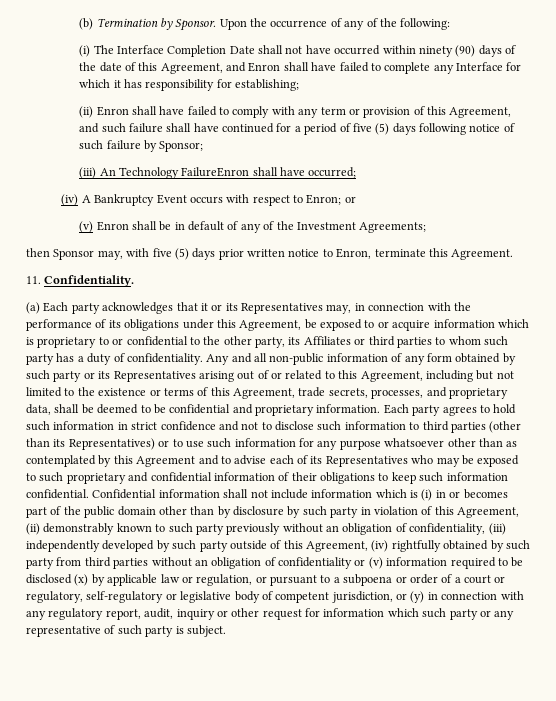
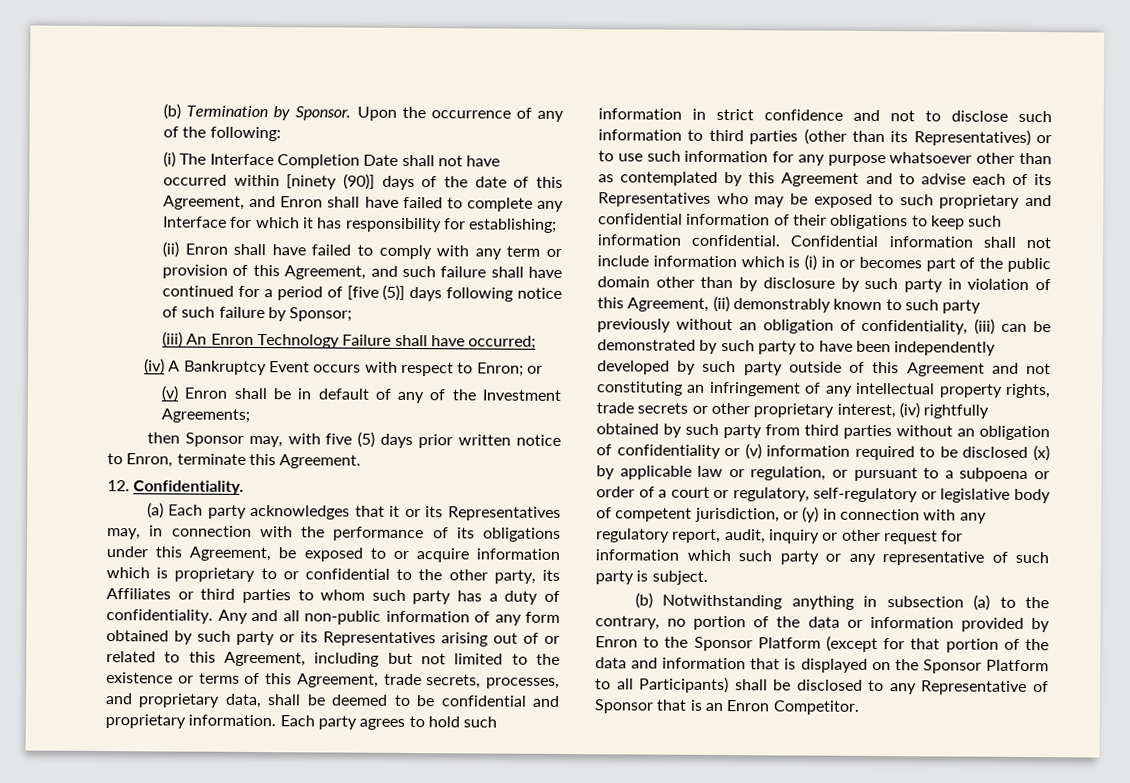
- (i) The Interface Completion Date shall not have occurred within ninety (90) days of the date of this Agreement, and Enron shall have failed to complete any Interface for which it has responsibility for establishing;
+ (i) The Interface Completion Date shall not have occurred within [ninety (90)] days of the date of this Agreement, and Enron shall have failed to complete any Interface for which it has responsibility for establishing;
- (ii) Enron shall have failed to comply with any term or provision of this Agreement, and such failure shall have continued for a period of five (5) days following notice of such failure by Sponsor;
+ (ii) Enron shall have failed to comply with any term or provision of this Agreement, and such failure shall have continued for a period of [five (5)] days following notice of such failure by Sponsor;
- (iii) An Technology FailureEnron shall have occurred;
+ (iii) An Enron Technology Failure shall have occurred;
- 11. Confidentiality.
+ 12. Confidentiality.
- Confidential information shall not include information which is (i) in or becomes part of the public domain other than by disclosure by such party in violation of this Agreement, (ii) demonstrably known to such party previously without an obligation of confidentiality, (iii) independently developed by such party outside of this Agreement, (iv) rightfully obtained by such party from third parties without an obligation of confidentiality or (v) information required to be disclosed (x) by applicable law or regulation, or pursuant to a subpoena or order of a court or regulatory, self-regulatory or legislative body of competent jurisdiction, or (y) in connection with any regulatory report, audit, inquiry or other request for information which such party or any representative of such party is subject.
+ Confidential information shall not include information which is (i) in or becomes part of the public domain other than by disclosure by such party in violation of this Agreement, (ii) demonstrably known to such party previously without an obligation of confidentiality, (iii) can be demonstrated by such party to have been independently developed by such party outside of this Agreement and not constituting an infringement of any intellectual property rights, trade secrets or other proprietary interest, (iv) rightfully obtained by such party from third parties without an obligation of confidentiality or (v) information required to be disclosed (x) by applicable law or regulation, or pursuant to a subpoena or order of a court or regulatory, self-regulatory or legislative body of competent jurisdiction, or (y) in connection with any regulatory report, audit, inquiry or other request for information which such party or any representative of such party is subject.
+ (b) Notwithstanding anything in subsection (a) to the contrary, no portion of the data or information provided by Enron to the Sponsor Platform (except for that portion of the data and information that is displayed on the Sponsor Platform to all Participants) shall be disclosed to any Representative of Sponsor that is an Enron Competitor.

